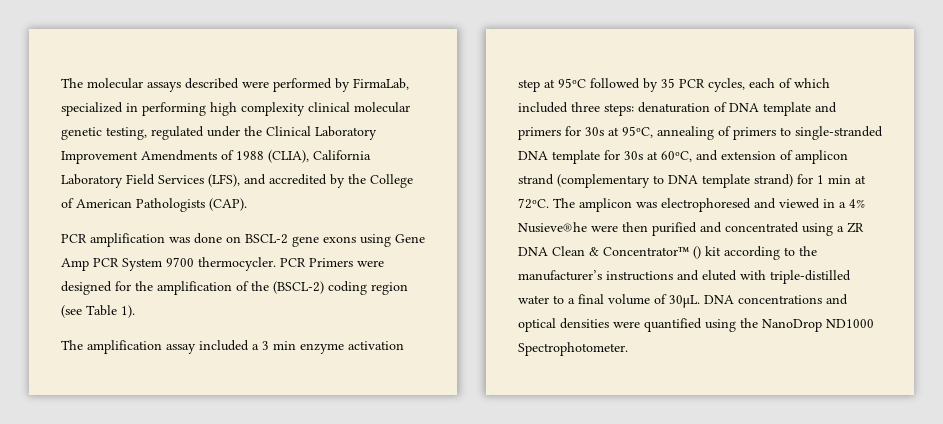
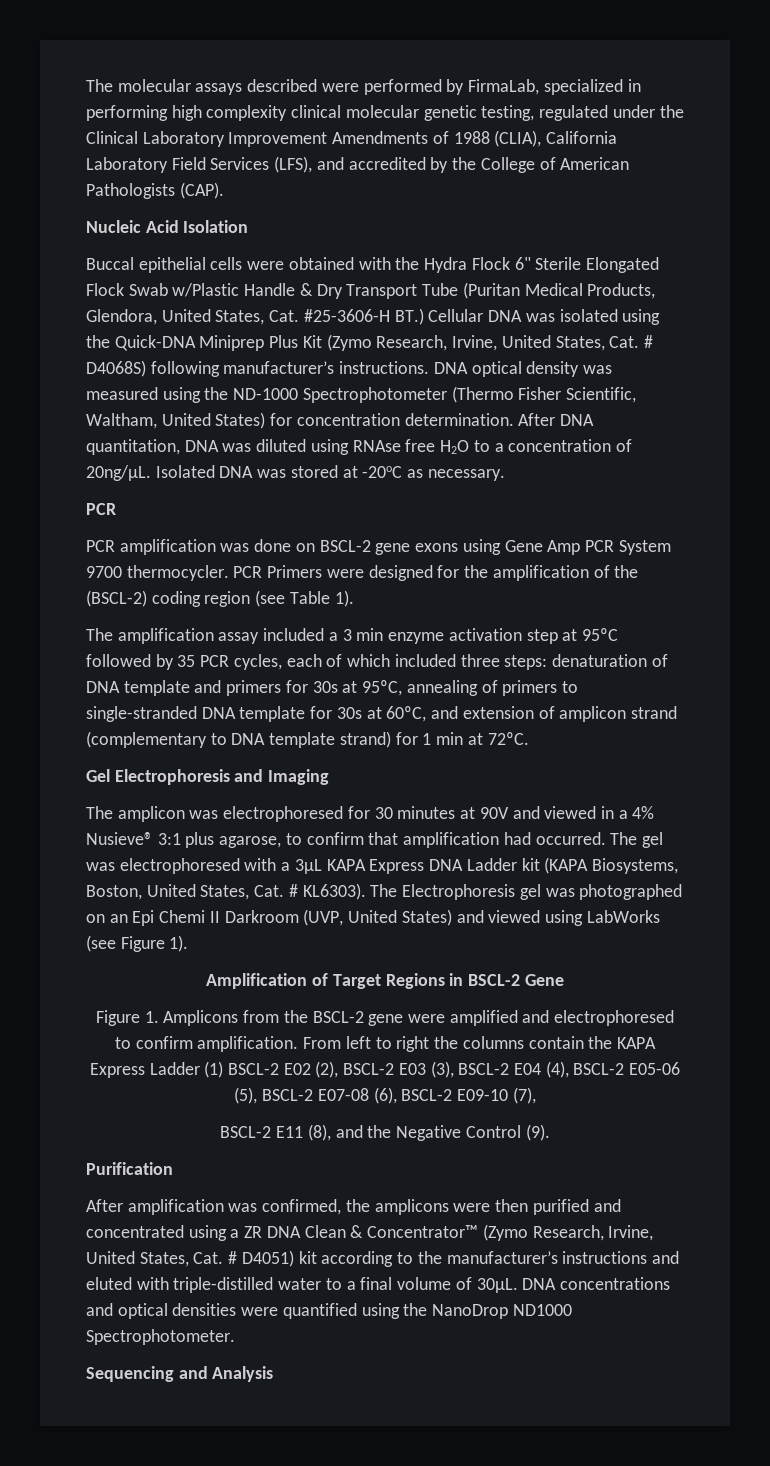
+ Nucleic Acid Isolation
+ Buccal epithelial cells were obtained with the Hydra Flock 6" Sterile Elongated Flock Swab w/Plastic Handle & Dry Transport Tube (Puritan Medical Products, Glendora, United States, Cat. #25-3606-H BT.) Cellular DNA was isolated using the Quick-DNA Miniprep Plus Kit (Zymo Research, Irvine, United States, Cat. # D4068S) following manufacturer’s instructions. DNA optical density was measured using the ND-1000 Spectrophotometer (Thermo Fisher Scientific, Waltham, United States) for concentration determination. After DNA quantitation, DNA was diluted using RNAse free H2O to a concentration of 20ng/μL. Isolated DNA was stored at -20oC as necessary.
+ PCR
- denaturation of DNA template and primers for 30s at 95ºC, annealing of primers to single-stranded DNA template for 30s at 60ºC, and extension of amplicon strand (complementary to DNA template strand) for 1 min at 72ºC. The amplicon was electrophoresed and viewed in a 4% Nusieve®he were then purified and concentrated using a ZR DNA Clean & Concentrator™ () kit according to the manufacturer’s instructions and eluted with triple-distilled water to a final volume of 30μL.
+ denaturation of DNA template and primers for 30s at 95ºC, annealing of primers to single-stranded DNA template for 30s at 60ºC, and extension of amplicon strand (complementary to DNA template strand) for 1 min at 72ºC.
+ Gel Electrophoresis and Imaging
+ The amplicon was electrophoresed for 30 minutes at 90V and viewed in a 4% Nusieve® 3:1 plus agarose, to confirm that amplification had occurred. The gel was electrophoresed with a 3μL KAPA Express DNA Ladder kit (KAPA Biosystems, Boston, United States, Cat. # KL6303). The Electrophoresis gel was photographed on an Epi Chemi II Darkroom (UVP, United States) and viewed using LabWorks (see Figure 1).
+ Amplification of Target Regions in BSCL-2 Gene
+ Figure 1. Amplicons from the BSCL-2 gene were amplified and electrophoresed to confirm amplification. From left to right the columns contain the KAPA Express Ladder (1) BSCL-2 E02 (2), BSCL-2 E03 (3), BSCL-2 E04 (4), BSCL-2 E05-06 (5), BSCL-2 E07-08 (6), BSCL-2 E09-10 (7),
+ BSCL-2 E11 (8), and the Negative Control (9).
+ Purification
+ After amplification was confirmed, the amplicons were then purified and concentrated using a ZR DNA Clean & Concentrator™ (Zymo Research, Irvine, United States, Cat. # D4051) kit according to the manufacturer’s instructions and eluted with triple-distilled water to a final volume of 30μL.
+ Sequencing and Analysis

